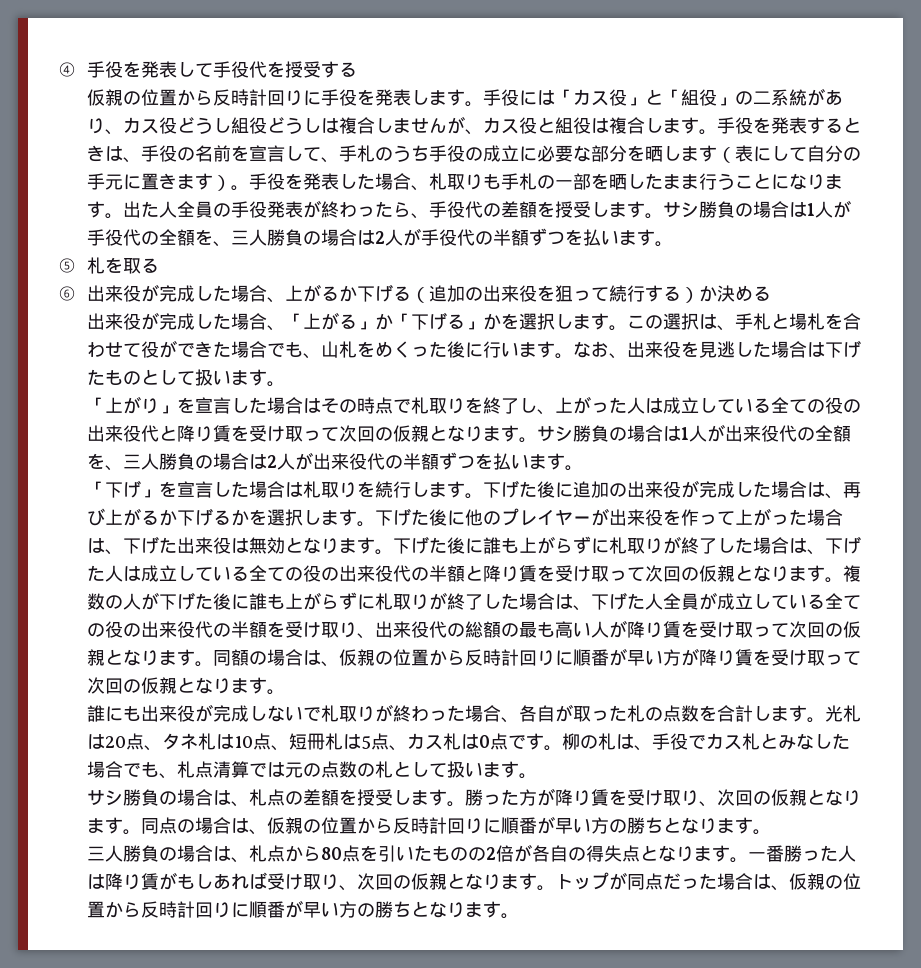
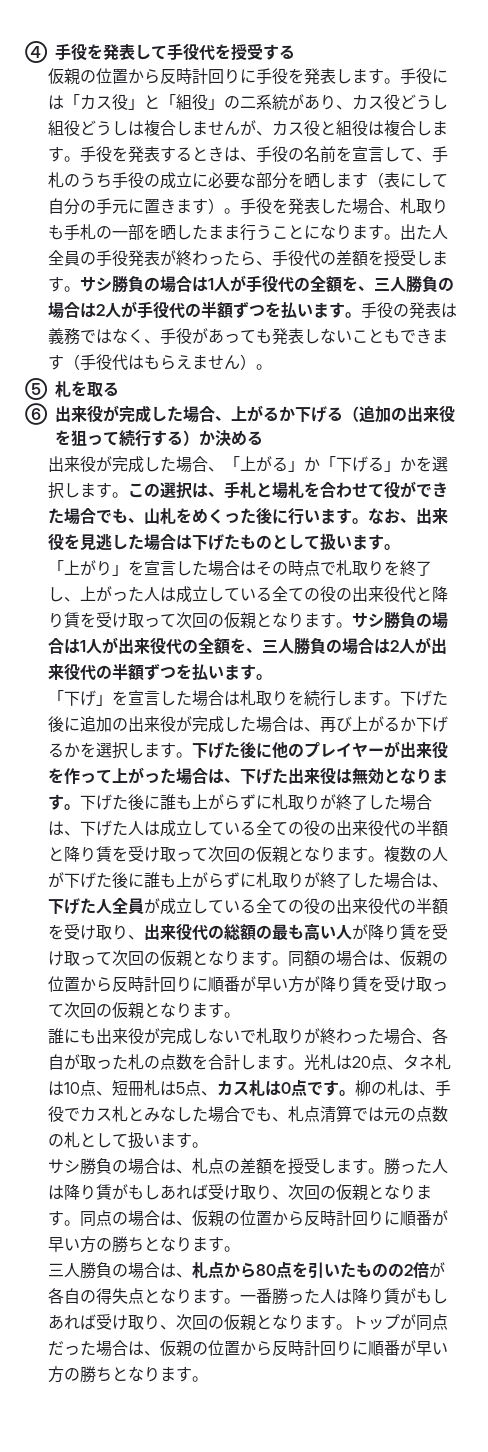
+ 手役の発表は義務ではなく、手役があっても発表しないこともできます（手役代はもらえません）。
- サシ勝負の場合は、札点の差額を授受します。勝った方が降り賃を受け取り、次回の仮親となります。
+ サシ勝負の場合は、札点の差額を授受します。勝った人は降り賃がもしあれば受け取り、次回の仮親となります。

